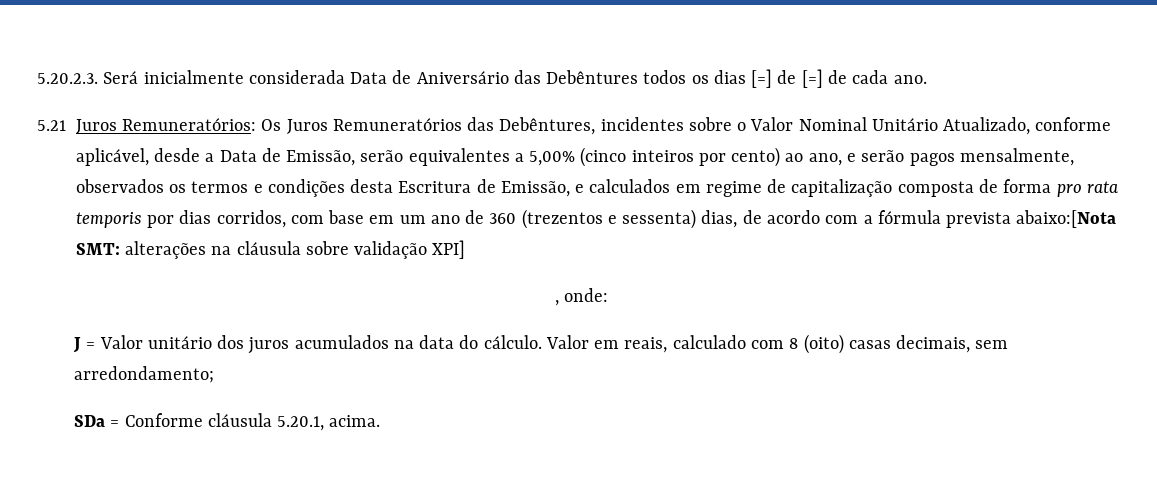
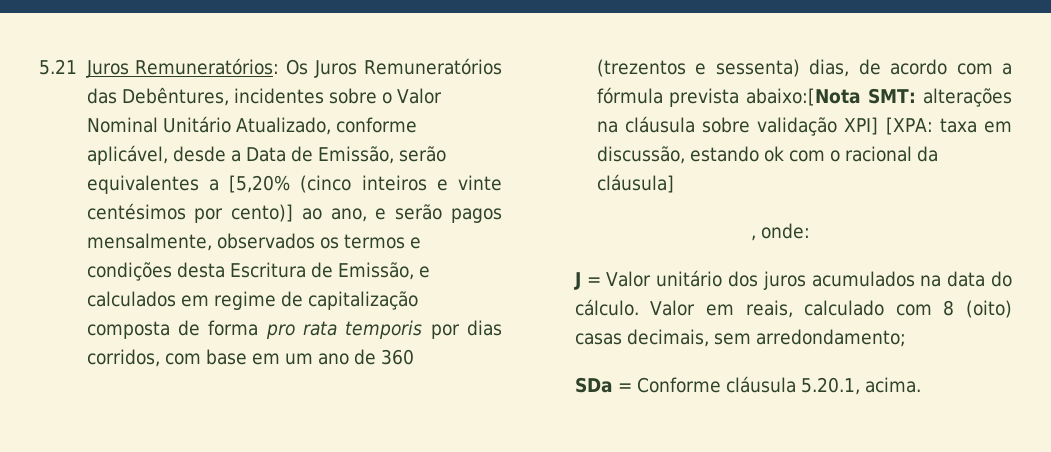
- 5.20.2.3. Será inicialmente considerada Data de Aniversário das Debêntures todos os dias [=] de [=] de cada ano.
- Os Juros Remuneratórios das Debêntures, incidentes sobre o Valor Nominal Unitário Atualizado, conforme aplicável, desde a Data de Emissão, serão equivalentes a 5,00% (cinco inteiros por cento) ao ano, e serão pagos mensalmente, observados os termos e condições desta Escritura de Emissão, e calculados em regime de capitalização composta de forma pro rata temporis por dias corridos, com base em um ano de 360 (trezentos e sessenta) dias, de acordo com a fórmula prevista abaixo:[Nota SMT:
+ Os Juros Remuneratórios das Debêntures, incidentes sobre o Valor Nominal Unitário Atualizado, conforme aplicável, desde a Data de Emissão, serão equivalentes a [5,20% (cinco inteiros e vinte centésimos por cento)] ao ano, e serão pagos mensalmente, observados os termos e condições desta Escritura de Emissão, e calculados em regime de capitalização composta de forma pro rata temporis por dias corridos, com base em um ano de 360 (trezentos e sessenta) dias, de acordo com a fórmula prevista abaixo:[Nota SMT:
- alterações na cláusula sobre validação XPI]
+ alterações na cláusula sobre validação XPI] [XPA: taxa em discussão, estando ok com o racional da cláusula]

